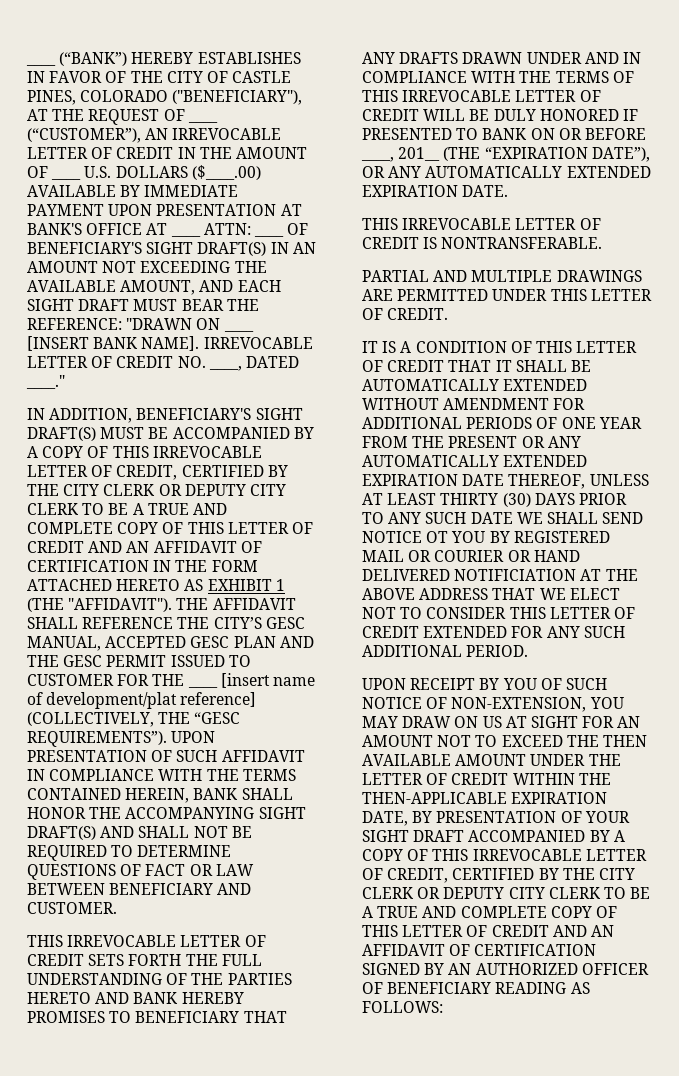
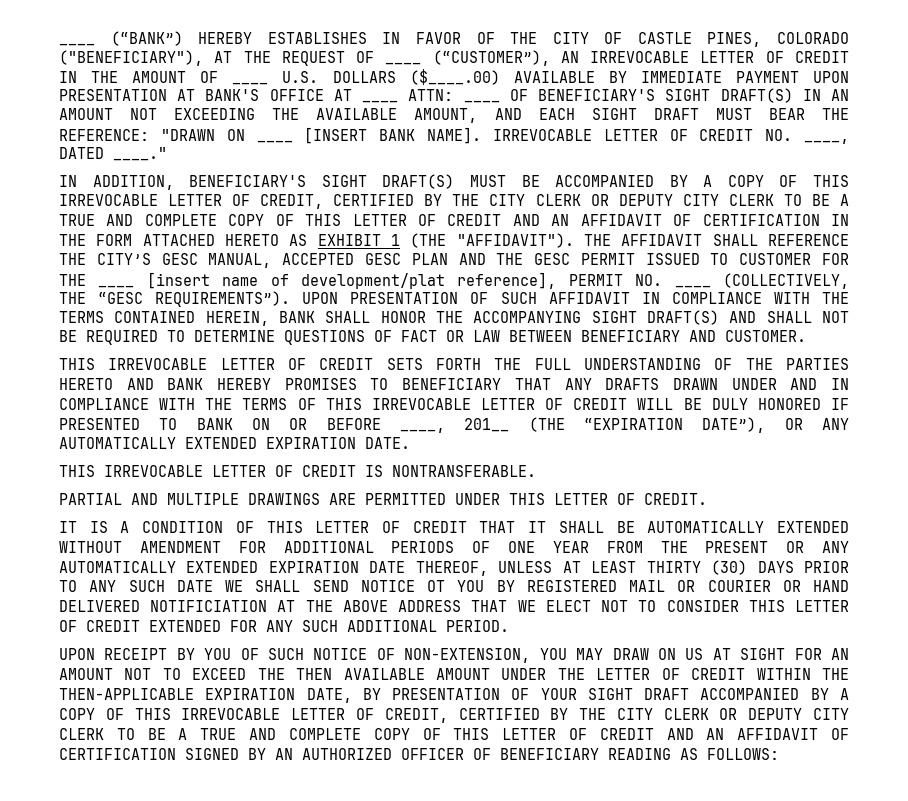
- THE AFFIDAVIT SHALL REFERENCE THE CITY’S GESC MANUAL, ACCEPTED GESC PLAN AND THE GESC PERMIT ISSUED TO CUSTOMER FOR THE ____ [insert name of development/plat reference] (COLLECTIVELY, THE “GESC REQUIREMENTS”).
+ THE AFFIDAVIT SHALL REFERENCE THE CITY’S GESC MANUAL, ACCEPTED GESC PLAN AND THE GESC PERMIT ISSUED TO CUSTOMER FOR THE ____ [insert name of development/plat reference], PERMIT NO. ____ (COLLECTIVELY, THE “GESC REQUIREMENTS”).

